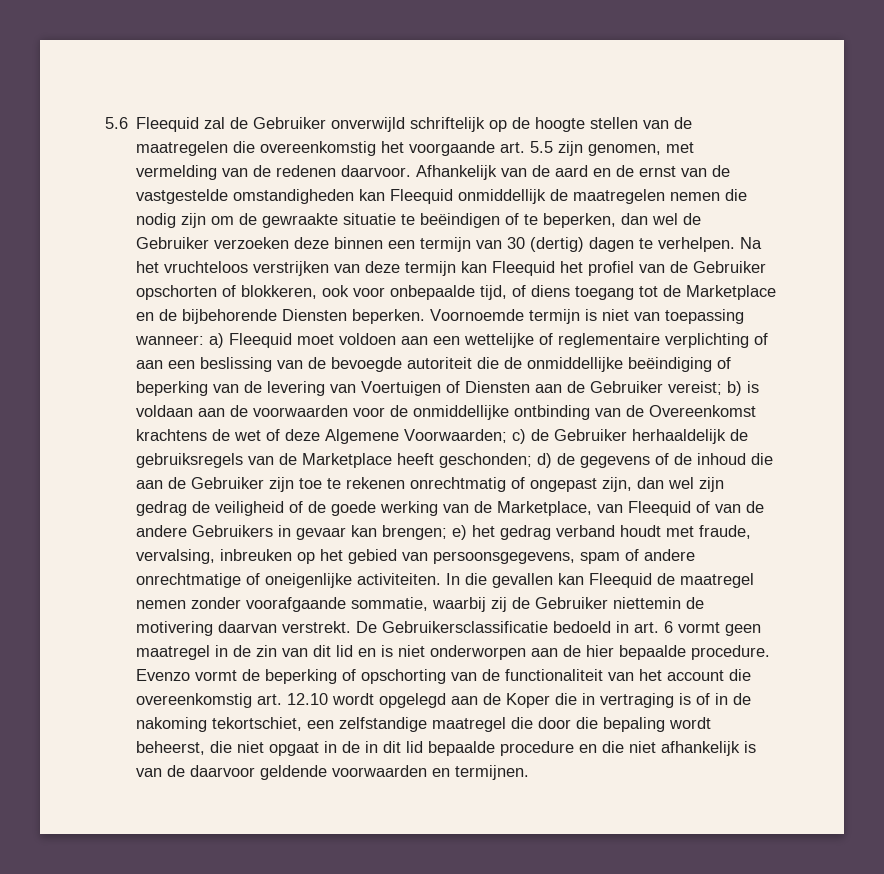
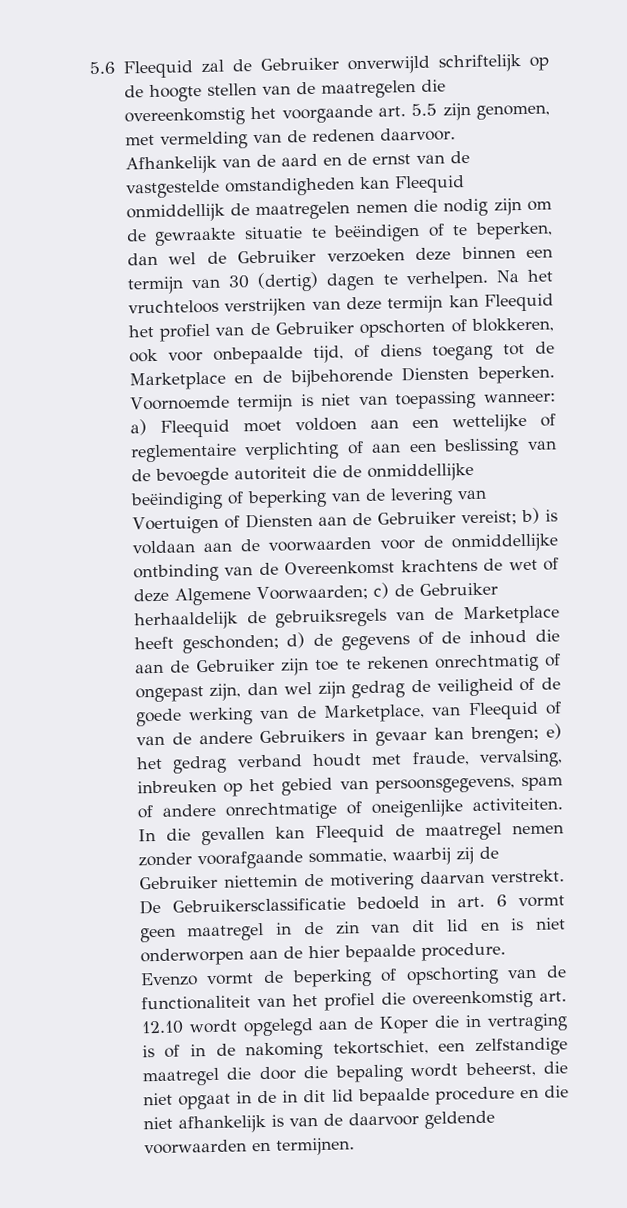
- Evenzo vormt de beperking of opschorting van de functionaliteit van het account die overeenkomstig art. 12.10 wordt opgelegd aan de Koper die in vertraging is of in de nakoming tekortschiet, een zelfstandige maatregel die door die bepaling wordt beheerst, die niet opgaat in de in dit lid bepaalde procedure en die niet afhankelijk is van de daarvoor geldende voorwaarden en termijnen.
+ Evenzo vormt de beperking of opschorting van de functionaliteit van het profiel die overeenkomstig art. 12.10 wordt opgelegd aan de Koper die in vertraging is of in de nakoming tekortschiet, een zelfstandige maatregel die door die bepaling wordt beheerst, die niet opgaat in de in dit lid bepaalde procedure en die niet afhankelijk is van de daarvoor geldende voorwaarden en termijnen.

